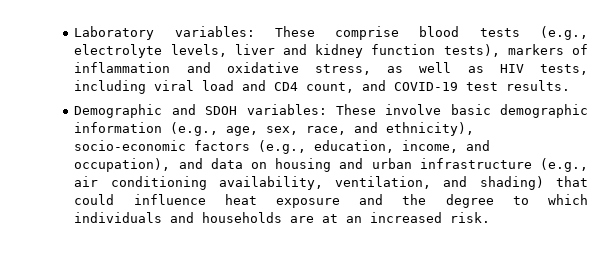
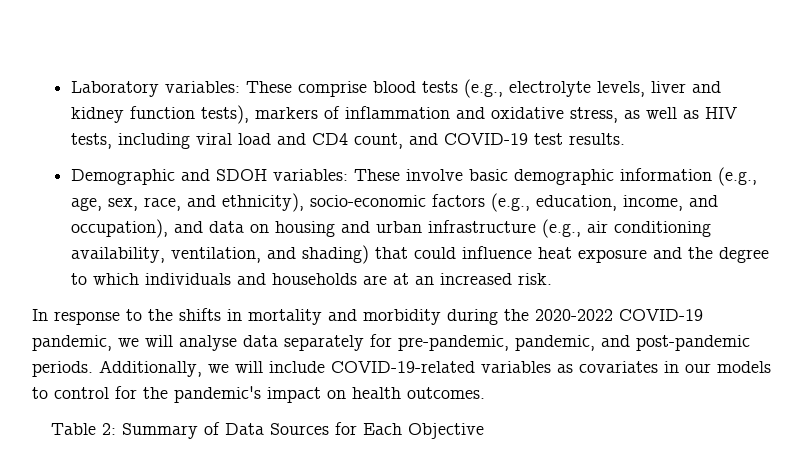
+ In response to the shifts in mortality and morbidity during the 2020-2022 COVID-19 pandemic, we will analyse data separately for pre-pandemic, pandemic, and post-pandemic periods. Additionally, we will include COVID-19-related variables as covariates in our models to control for the pandemic's impact on health outcomes.
+ Table 2: Summary of Data Sources for Each Objective

